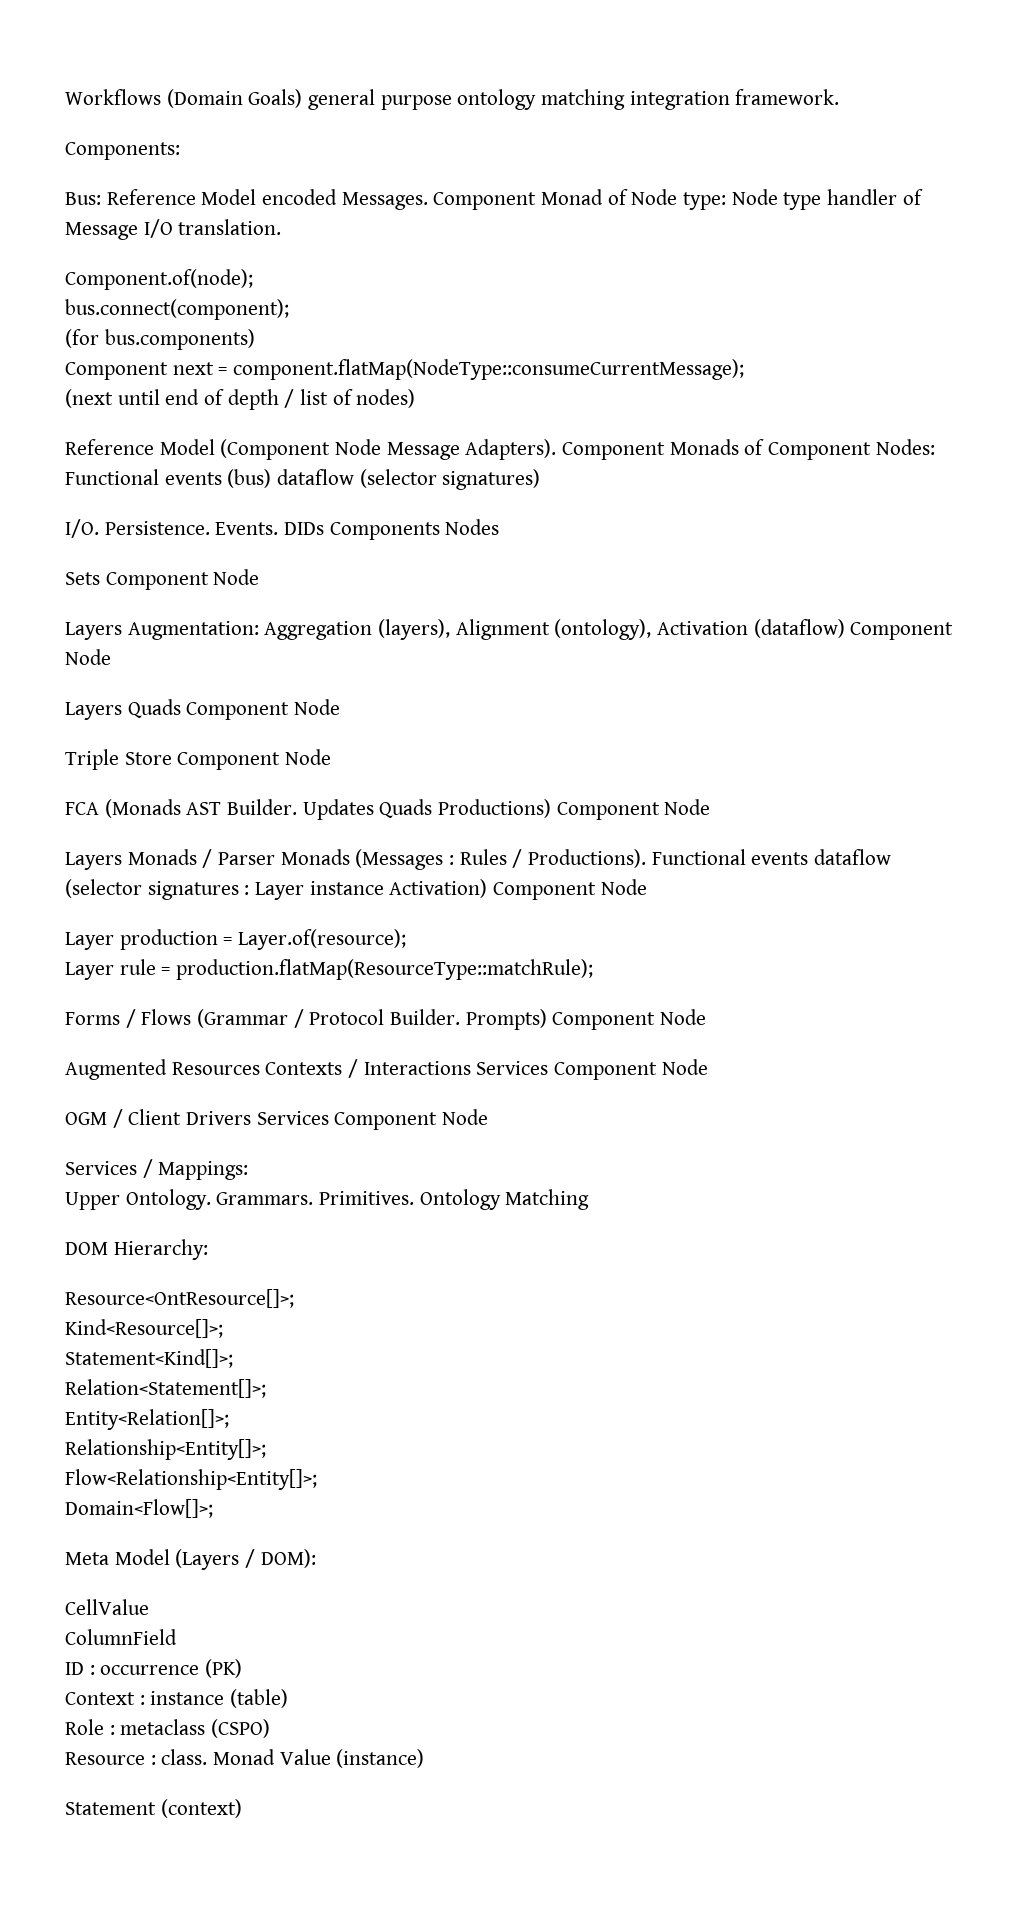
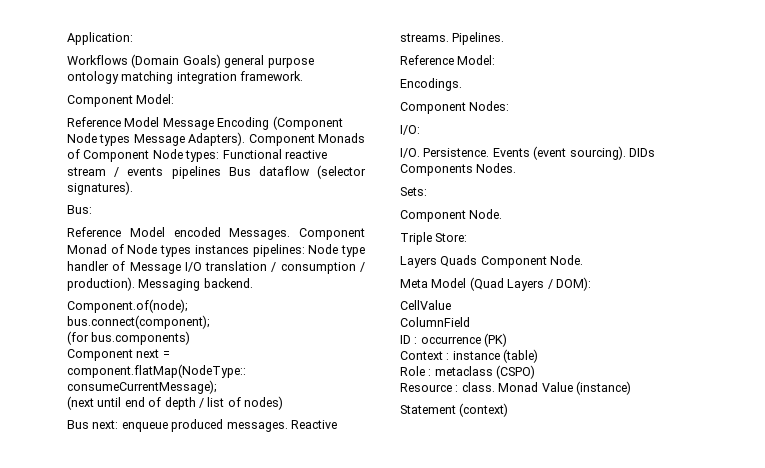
+ Application:
- Components:
+ Component Model:
+ Reference Model Message Encoding (Component Node types Message Adapters). Component Monads of Component Node types: Functional reactive stream / events pipelines Bus dataflow (selector signatures).
- Bus: Reference Model encoded Messages.
+ Bus:
+ Reference Model encoded Messages.
- Component Monad of Node type: Node type handler of Message I/O translation.
+ Component Monad of Node types instances pipelines: Node type handler of Message I/O translation / consumption / production). Messaging backend.
- Reference Model (Component Node Message Adapters). Component Monads of Component Nodes: Functional events (bus) dataflow (selector signatures)
- I/O. Persistence. Events. DIDs Components Nodes
- Sets Component Node
- Layers Augmentation: Aggregation (layers), Alignment (ontology), Activation (dataflow) Component Node
- Layers Quads Component Node
- Triple Store Component Node
- FCA (Monads AST Builder. Updates Quads Productions) Component Node
- Layers Monads / Parser Monads (Messages : Rules / Productions). Functional events dataflow (selector signatures : Layer instance Activation) Component Node
- Layer production = Layer.of(resource);
- Layer rule = production.flatMap(ResourceType::matchRule);
- Forms / Flows (Grammar / Protocol Builder. Prompts) Component Node
- Augmented Resources Contexts / Interactions Services Component Node
- OGM / Client Drivers Services Component Node
- Services / Mappings:
- Upper Ontology. Grammars. Primitives. Ontology Matching
- DOM Hierarchy:
- Resource<OntResource[]>;
- Kind<Resource[]>;
- Statement<Kind[]>;
- Relation<Statement[]>;
- Entity<Relation[]>;
- Relationship<Entity[]>;
- Flow<Relationship<Entity[]>;
- Domain<Flow[]>;
+ Bus next: enqueue produced messages. Reactive streams. Pipelines.
+ Reference Model:
+ Encodings.
+ Component Nodes:
+ I/O:
+ I/O. Persistence. Events (event sourcing). DIDs Components Nodes.
+ Sets:
+ Component Node.
+ Triple Store:
+ Layers Quads Component Node.
- Meta Model (Layers / DOM):
+ Meta Model (Quad Layers / DOM):

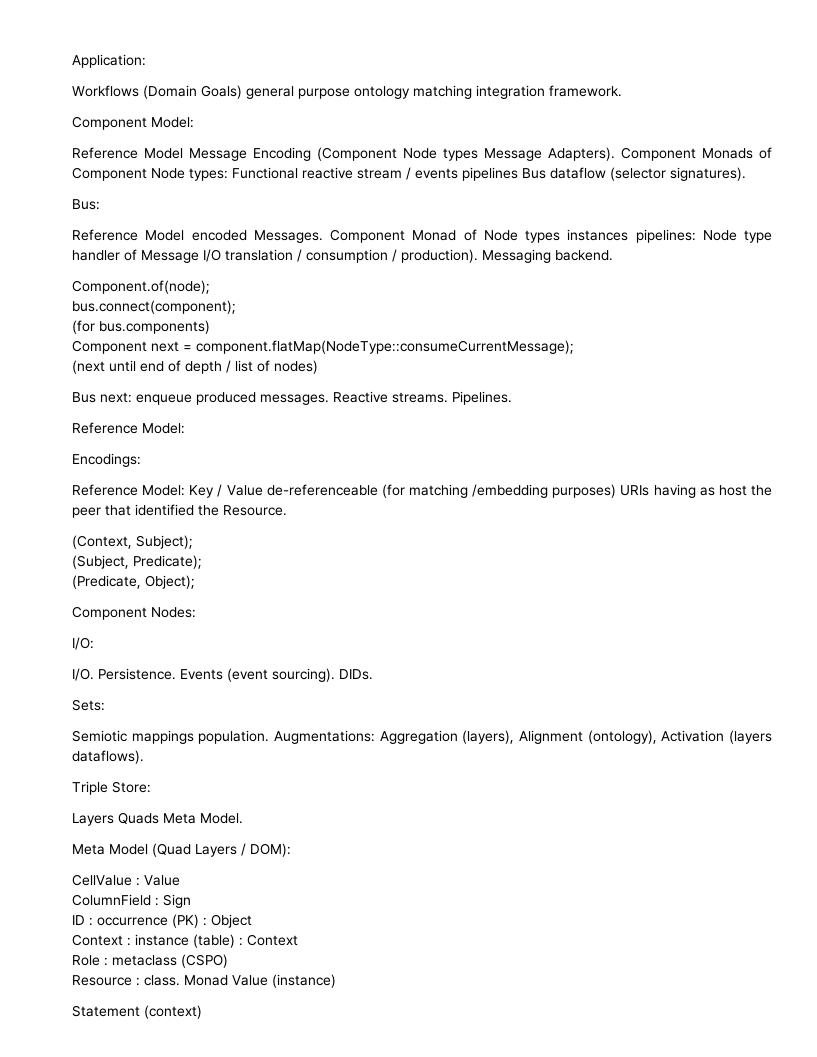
- Encodings.
+ Encodings:
+ Reference Model: Key / Value de-referenceable (for matching /embedding purposes) URIs having as host the peer that identified the Resource.
+ (Context, Subject);
+ (Subject, Predicate);
+ (Predicate, Object);
- DIDs Components Nodes.
+ DIDs.
  Sets:
- Component Node.
+ Semiotic mappings population. Augmentations: Aggregation (layers), Alignment (ontology), Activation (layers dataflows).
- Layers Quads Component Node.
+ Layers Quads Meta Model.
- CellValue
+ CellValue : Value
- ColumnField
+ ColumnField : Sign
- ID : occurrence (PK)
+ ID : occurrence (PK) : Object
- Context : instance (table)
+ Context : instance (table) : Context

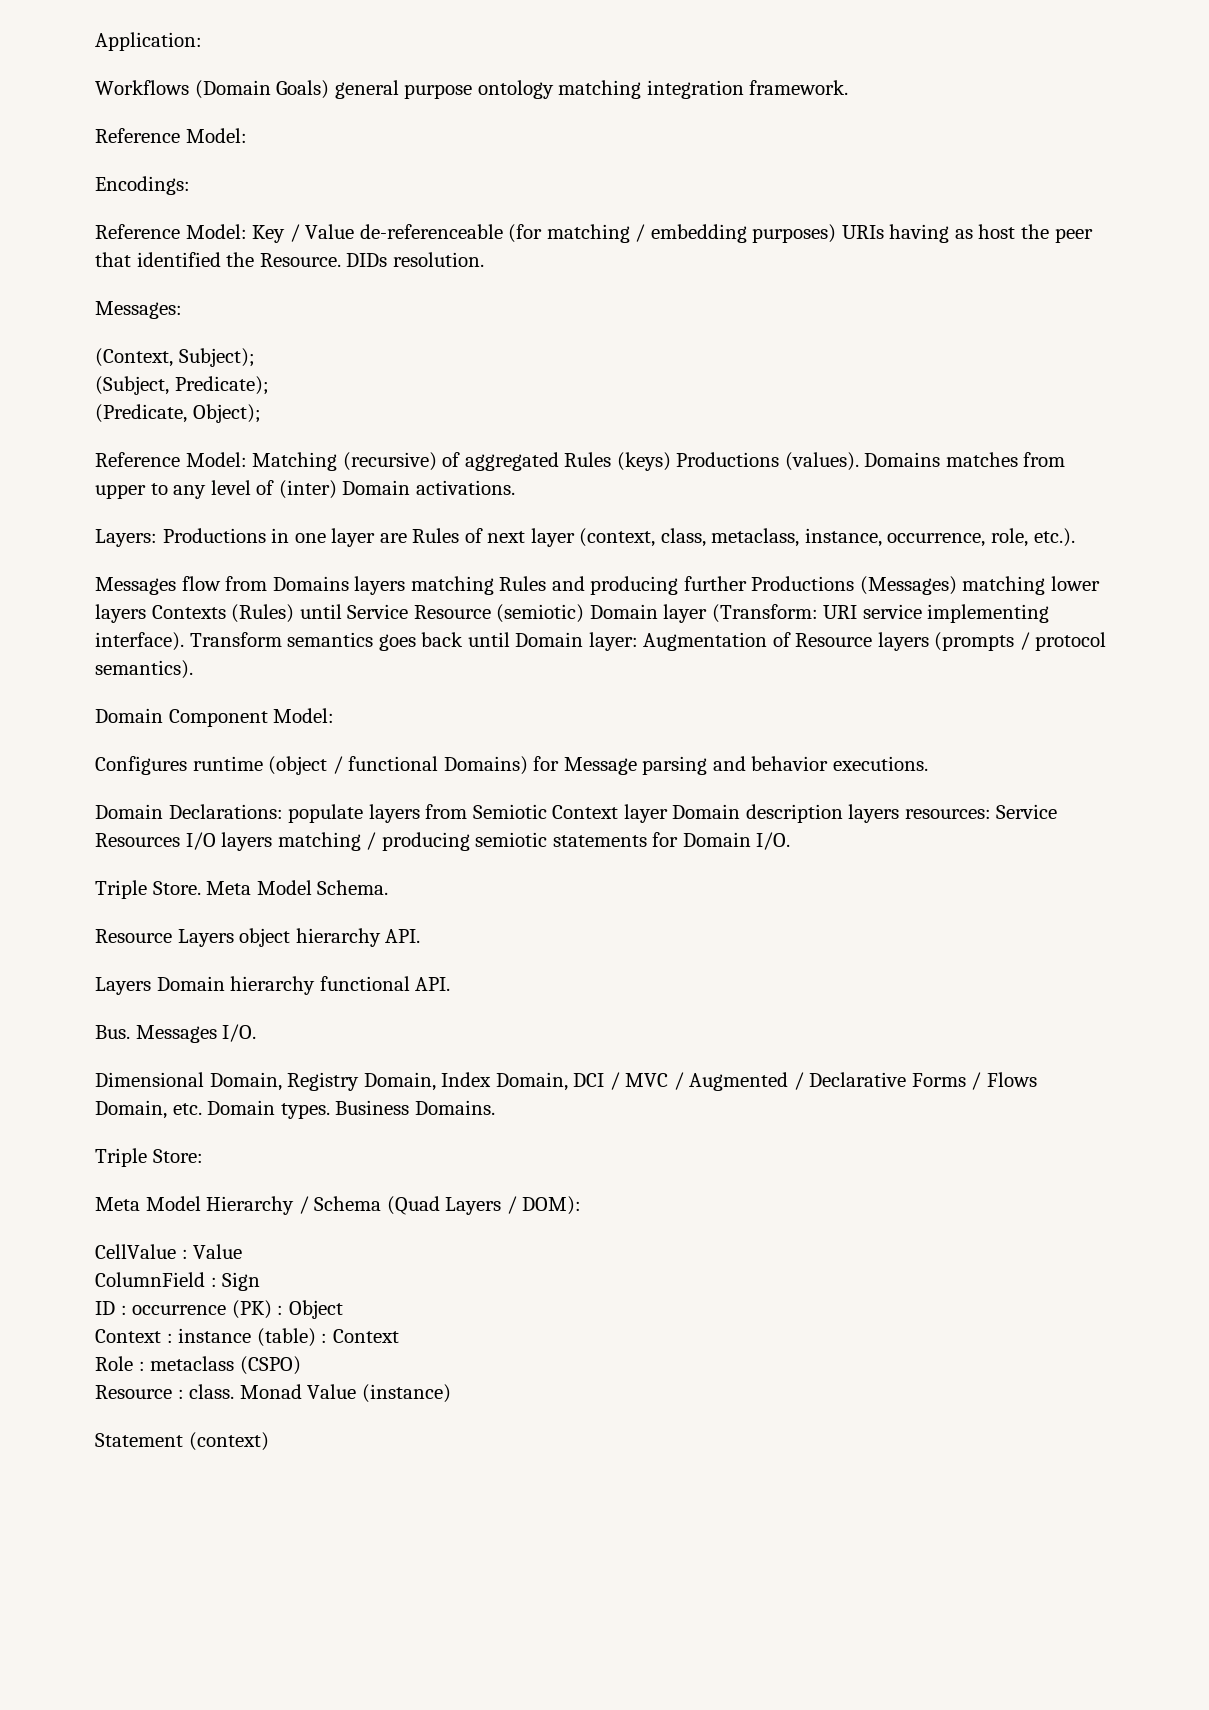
- Component Model:
- Reference Model Message Encoding (Component Node types Message Adapters). Component Monads of Component Node types: Functional reactive stream / events pipelines Bus dataflow (selector signatures).
- Bus:
- Reference Model encoded Messages. Component Monad of Node types instances pipelines: Node type handler of Message I/O translation / consumption / production). Messaging backend.
- Component.of(node);
- bus.connect(component);
- (for bus.components)
- Component next = component.flatMap(NodeType::consumeCurrentMessage);
- (next until end of depth / list of nodes)
- Bus next: enqueue produced messages. Reactive streams. Pipelines.
- Reference Model: Key / Value de-referenceable (for matching /embedding purposes) URIs having as host the peer that identified the Resource.
+ Reference Model: Key / Value de-referenceable (for matching / embedding purposes) URIs having as host the peer that identified the Resource. DIDs resolution.
+ Messages:
- Component Nodes:
- I/O:
- I/O. Persistence. Events (event sourcing). DIDs.
- Sets:
- Semiotic mappings population. Augmentations: Aggregation (layers), Alignment (ontology), Activation (layers dataflows).
+ Reference Model: Matching (recursive) of aggregated Rules (keys) Productions (values). Domains matches from upper to any level of (inter) Domain activations.
+ Layers: Productions in one layer are Rules of next layer (context, class, metaclass, instance, occurrence, role, etc.).
+ Messages flow from Domains layers matching Rules and producing further Productions (Messages) matching lower layers Contexts (Rules) until Service Resource (semiotic) Domain layer (Transform: URI service implementing interface). Transform semantics goes back until Domain layer: Augmentation of Resource layers (prompts / protocol semantics).
+ Domain Component Model:
+ Configures runtime (object / functional Domains) for Message parsing and behavior executions.
+ Domain Declarations: populate layers from Semiotic Context layer Domain description layers resources: Service Resources I/O layers matching / producing semiotic statements for Domain I/O.
+ Triple Store. Meta Model Schema.
+ Resource Layers object hierarchy API.
+ Layers Domain hierarchy functional API.
+ Bus. Messages I/O.
+ Dimensional Domain, Registry Domain, Index Domain, DCI / MVC / Augmented / Declarative Forms / Flows Domain, etc. Domain types. Business Domains.
  Triple Store:
- Layers Quads Meta Model.
- Meta Model (Quad Layers / DOM):
+ Meta Model Hierarchy / Schema (Quad Layers / DOM):

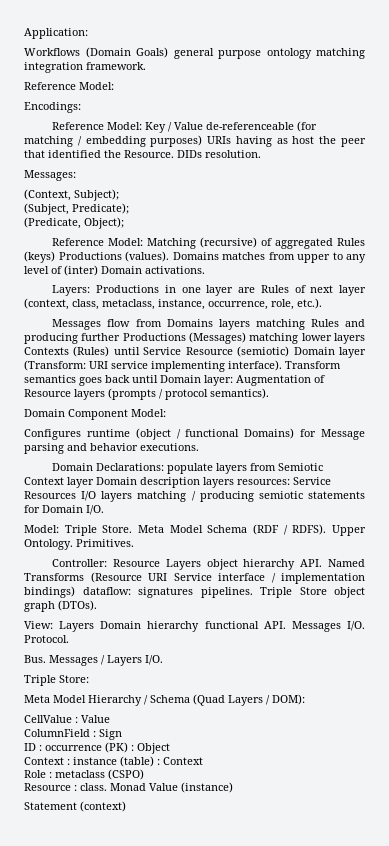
- Triple Store.
+ Model: Triple Store.
- Meta Model Schema.
- Resource Layers object hierarchy API.
- Layers Domain hierarchy functional API.
+ Meta Model Schema (RDF / RDFS). Upper Ontology. Primitives.
+ Controller: Resource Layers object hierarchy API. Named Transforms (Resource URI Service interface / implementation bindings) dataflow: signatures pipelines. Triple Store object graph (DTOs).
+ View: Layers Domain hierarchy functional API. Messages I/O. Protocol.
- Bus. Messages I/O.
- Dimensional Domain, Registry Domain, Index Domain, DCI / MVC / Augmented / Declarative Forms / Flows Domain, etc. Domain types. Business Domains.
+ Bus. Messages / Layers I/O.

